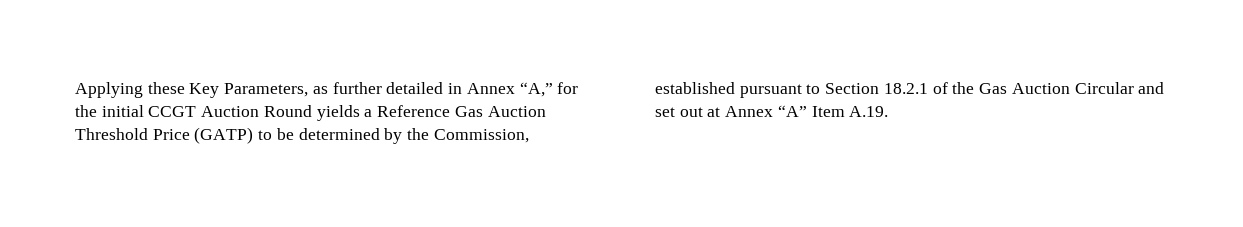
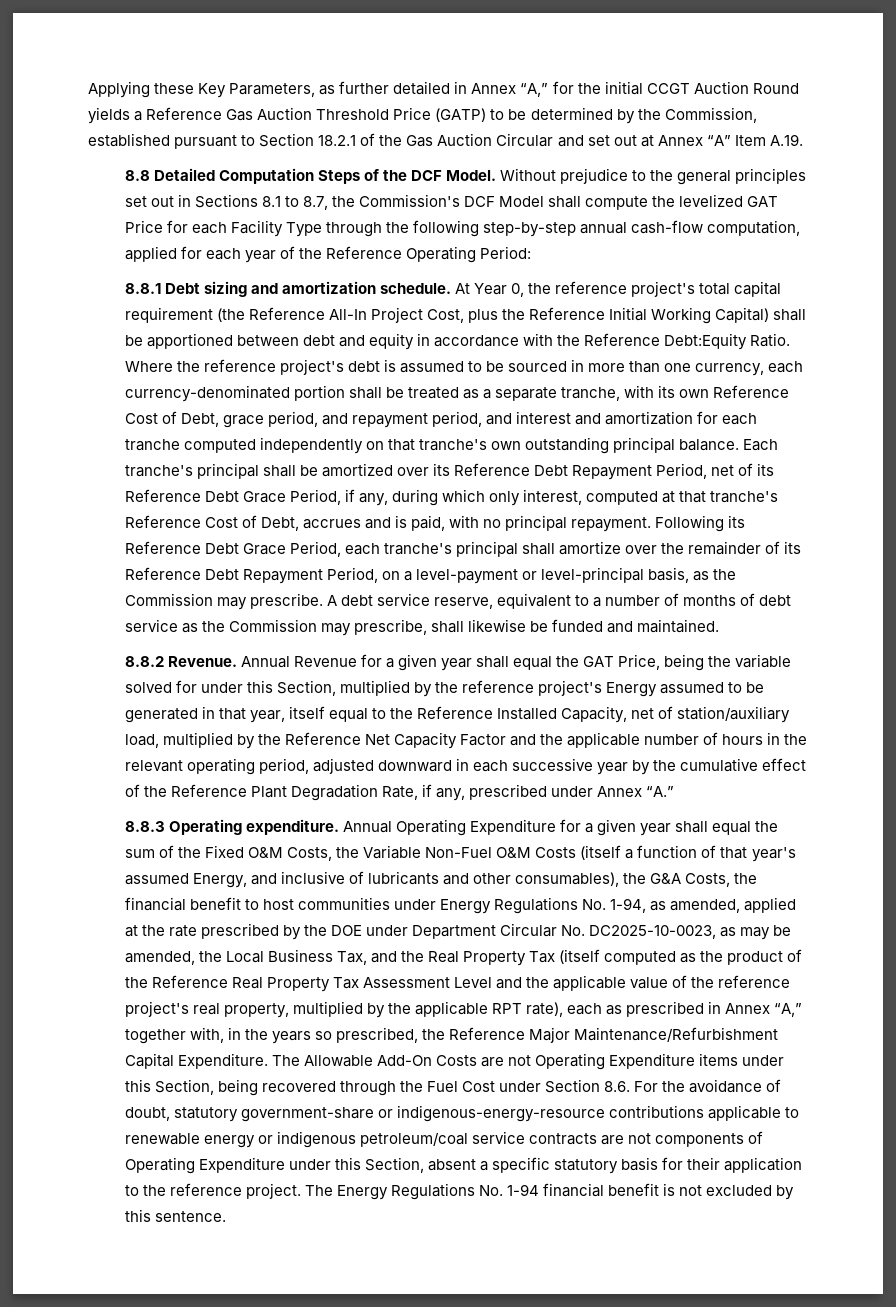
+ 8.8 Detailed Computation Steps of the DCF Model. Without prejudice to the general principles set out in Sections 8.1 to 8.7, the Commission's DCF Model shall compute the levelized GAT Price for each Facility Type through the following step-by-step annual cash-flow computation, applied for each year of the Reference Operating Period:
+ 8.8.1 Debt sizing and amortization schedule. At Year 0, the reference project's total capital requirement (the Reference All-In Project Cost, plus the Reference Initial Working Capital) shall be apportioned between debt and equity in accordance with the Reference Debt:Equity Ratio. Where the reference project's debt is assumed to be sourced in more than one currency, each currency-denominated portion shall be treated as a separate tranche, with its own Reference Cost of Debt, grace period, and repayment period, and interest and amortization for each tranche computed independently on that tranche's own outstanding principal balance. Each tranche's principal shall be amortized over its Reference Debt Repayment Period, net of its Reference Debt Grace Period, if any, during which only interest, computed at that tranche's Reference Cost of Debt, accrues and is paid, with no principal repayment. Following its Reference Debt Grace Period, each tranche's principal shall amortize over the remainder of its Reference Debt Repayment Period, on a level-payment or level-principal basis, as the Commission may prescribe. A debt service reserve, equivalent to a number of months of debt service as the Commission may prescribe, shall likewise be funded and maintained.
+ 8.8.2 Revenue. Annual Revenue for a given year shall equal the GAT Price, being the variable solved for under this Section, multiplied by the reference project's Energy assumed to be generated in that year, itself equal to the Reference Installed Capacity, net of station/auxiliary load, multiplied by the Reference Net Capacity Factor and the applicable number of hours in the relevant operating period, adjusted downward in each successive year by the cumulative effect of the Reference Plant Degradation Rate, if any, prescribed under Annex “A.”
+ 8.8.3 Operating expenditure. Annual Operating Expenditure for a given year shall equal the sum of the Fixed O&M Costs, the Variable Non-Fuel O&M Costs (itself a function of that year's assumed Energy, and inclusive of lubricants and other consumables), the G&A Costs, the financial benefit to host communities under Energy Regulations No. 1-94, as amended, applied at the rate prescribed by the DOE under Department Circular No. DC2025-10-0023, as may be amended, the Local Business Tax, and the Real Property Tax (itself computed as the product of the Reference Real Property Tax Assessment Level and the applicable value of the reference project's real property, multiplied by the applicable RPT rate), each as prescribed in Annex “A,” together with, in the years so prescribed, the Reference Major Maintenance/Refurbishment Capital Expenditure. The Allowable Add-On Costs are not Operating Expenditure items under this Section, being recovered through the Fuel Cost under Section 8.6. For the avoidance of doubt, statutory government-share or indigenous-energy-resource contributions applicable to renewable energy or indigenous petroleum/coal service contracts are not components of Operating Expenditure under this Section, absent a specific statutory basis for their application to the reference project. The Energy Regulations No. 1-94 financial benefit is not excluded by this sentence.

